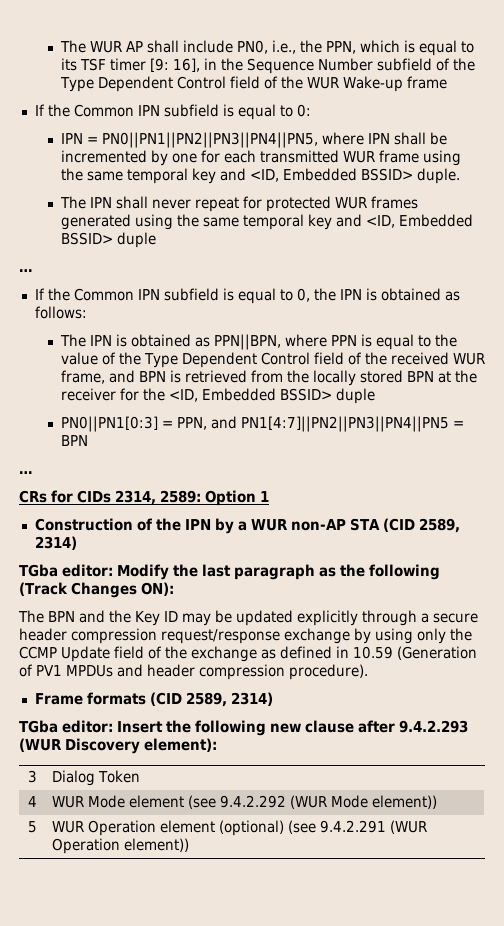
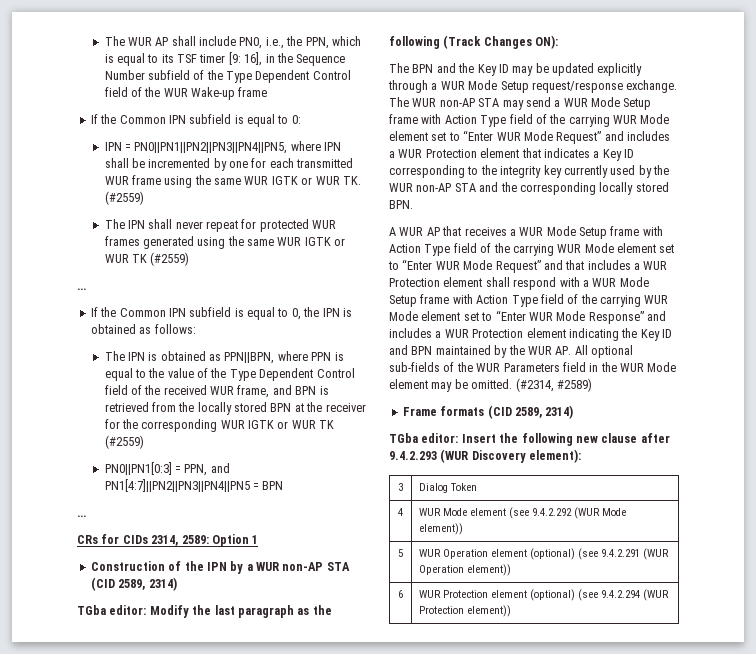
- IPN = PN0||PN1||PN2||PN3||PN4||PN5, where IPN shall be incremented by one for each transmitted WUR frame using the same temporal key and <ID, Embedded BSSID> duple.
+ IPN = PN0||PN1||PN2||PN3||PN4||PN5, where IPN shall be incremented by one for each transmitted WUR frame using the same WUR IGTK or WUR TK. (#2559)
- The IPN shall never repeat for protected WUR frames generated using the same temporal key and <ID, Embedded BSSID> duple
+ The IPN shall never repeat for protected WUR frames generated using the same WUR IGTK or WUR TK (#2559)
- The IPN is obtained as PPN||BPN, where PPN is equal to the value of the Type Dependent Control field of the received WUR frame, and BPN is retrieved from the locally stored BPN at the receiver for the <ID, Embedded BSSID> duple
+ The IPN is obtained as PPN||BPN, where PPN is equal to the value of the Type Dependent Control field of the received WUR frame, and BPN is retrieved from the locally stored BPN at the receiver for the corresponding WUR IGTK or WUR TK (#2559)
- The BPN and the Key ID may be updated explicitly through a secure header compression request/response exchange by using only the CCMP Update field of the exchange as defined in 10.59 (Generation of PV1 MPDUs and header compression procedure).
+ The BPN and the Key ID may be updated explicitly through a WUR Mode Setup request/response exchange. The WUR non-AP STA may send a WUR Mode Setup frame with Action Type field of the carrying WUR Mode element set to “Enter WUR Mode Request” and includes a WUR Protection element that indicates a Key ID corresponding to the integrity key currently used by the WUR non-AP STA and the corresponding locally stored BPN.
+ A WUR AP that receives a WUR Mode Setup frame with Action Type field of the carrying WUR Mode element set to “Enter WUR Mode Request” and that includes a WUR Protection element shall respond with a WUR Mode Setup frame with Action Type field of the carrying WUR Mode element set to “Enter WUR Mode Response” and includes a WUR Protection element indicating the Key ID and BPN maintained by the WUR AP. All optional sub-fields of the WUR Parameters field in the WUR Mode element may be omitted. (#2314, #2589)
+ 6 | WUR Protection element (optional) (see 9.4.2.294 (WUR Protection element))

